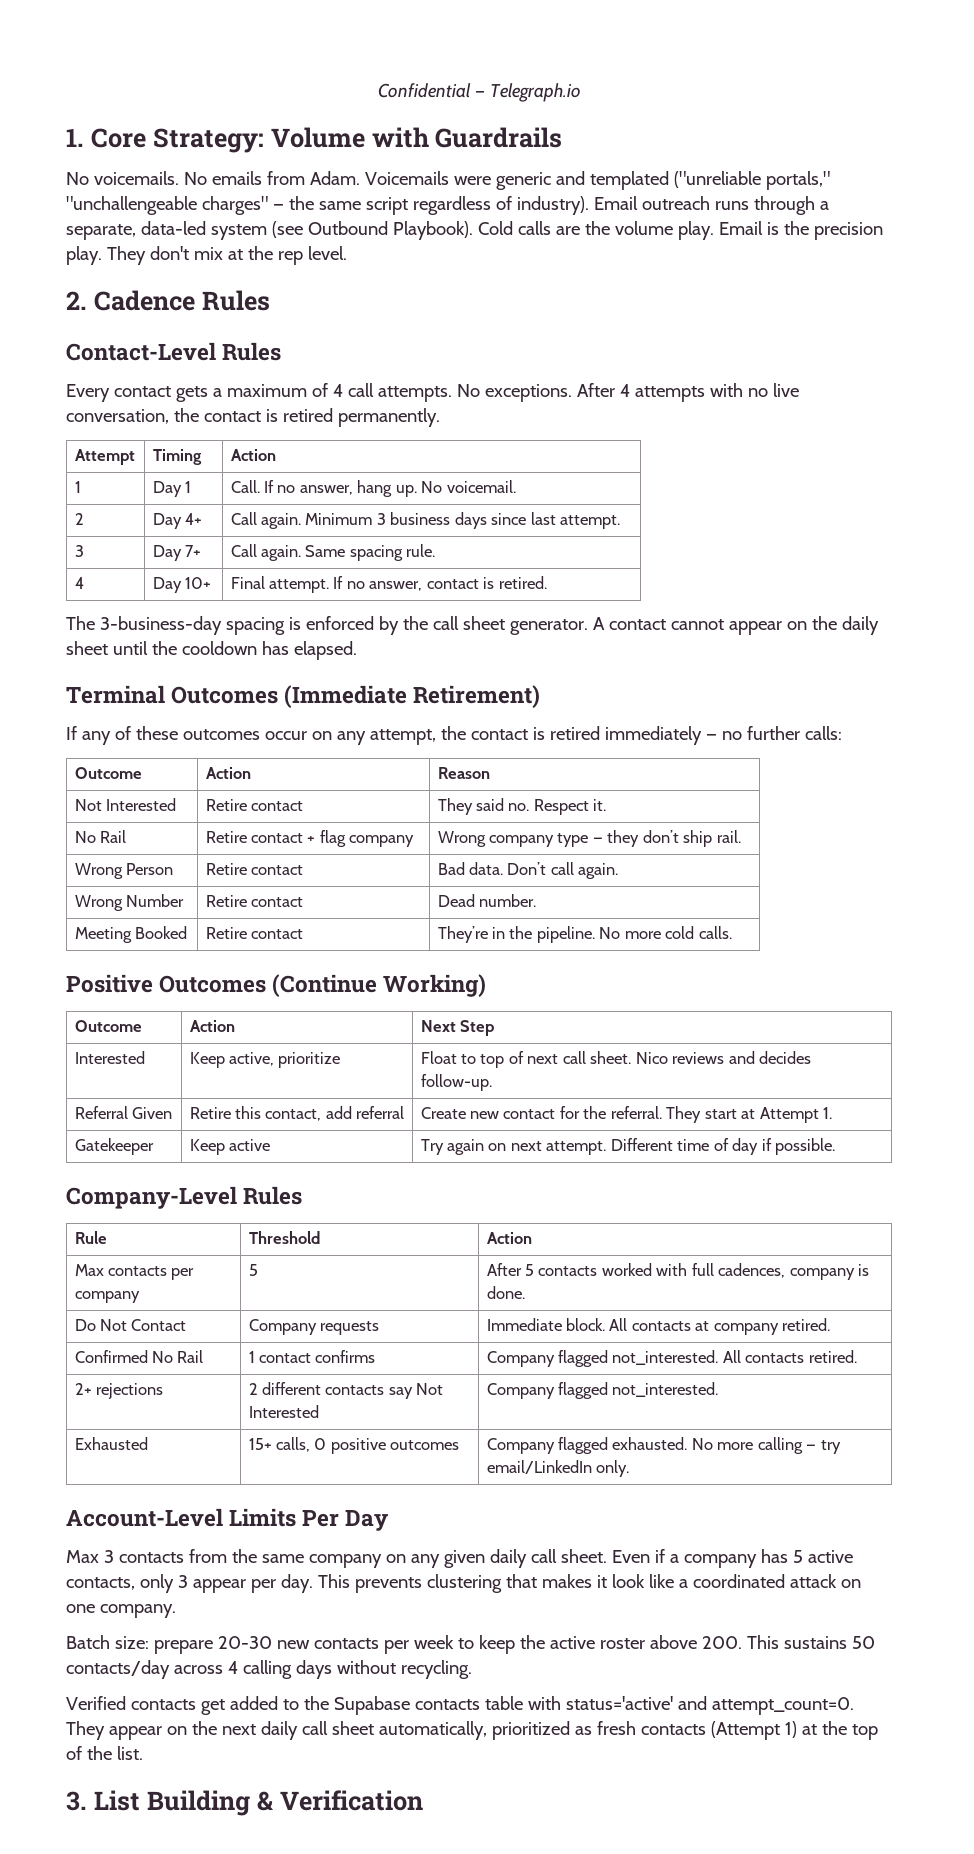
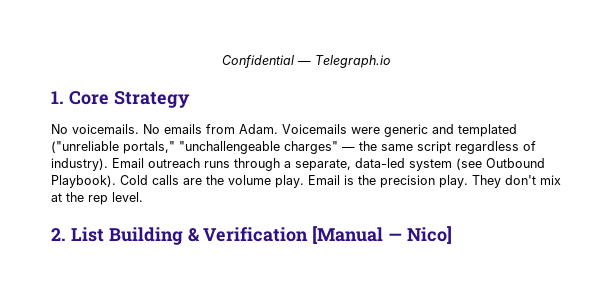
- 1. Core Strategy: Volume with Guardrails
+ 1. Core Strategy
- 2. Cadence Rules
- Contact-Level Rules
- Every contact gets a maximum of 4 call attempts. No exceptions. After 4 attempts with no live conversation, the contact is retired permanently.
- Attempt | Timing | Action
- 1 | Day 1 | Call. If no answer, hang up. No voicemail.
- 2 | Day 4+ | Call again. Minimum 3 business days since last attempt.
- 3 | Day 7+ | Call again. Same spacing rule.
- 4 | Day 10+ | Final attempt. If no answer, contact is retired.
- The 3-business-day spacing is enforced by the call sheet generator. A contact cannot appear on the daily sheet until the cooldown has elapsed.
- Terminal Outcomes (Immediate Retirement)
- If any of these outcomes occur on any attempt, the contact is retired immediately — no further calls:
- Outcome | Action | Reason
- Not Interested | Retire contact | They said no. Respect it.
- No Rail | Retire contact + flag company | Wrong company type — they don’t ship rail.
- Wrong Person | Retire contact | Bad data. Don’t call again.
- Wrong Number | Retire contact | Dead number.
- Meeting Booked | Retire contact | They’re in the pipeline. No more cold calls.
- Positive Outcomes (Continue Working)
- Outcome | Action | Next Step
- Interested | Keep active, prioritize | Float to top of next call sheet. Nico reviews and decides follow-up.
- Referral Given | Retire this contact, add referral | Create new contact for the referral. They start at Attempt 1.
- Gatekeeper | Keep active | Try again on next attempt. Different time of day if possible.
- Company-Level Rules
- Rule | Threshold | Action
- Max contacts per company | 5 | After 5 contacts worked with full cadences, company is done.
- Do Not Contact | Company requests | Immediate block. All contacts at company retired.
- Confirmed No Rail | 1 contact confirms | Company flagged not_interested. All contacts retired.
- 2+ rejections | 2 different contacts say Not Interested | Company flagged not_interested.
- Exhausted | 15+ calls, 0 positive outcomes | Company flagged exhausted. No more calling — try email/LinkedIn only.
- Account-Level Limits Per Day
- Max 3 contacts from the same company on any given daily call sheet. Even if a company has 5 active contacts, only 3 appear per day. This prevents clustering that makes it look like a coordinated attack on one company.
- Batch size: prepare 20-30 new contacts per week to keep the active roster above 200. This sustains 50 contacts/day across 4 calling days without recycling.
- Verified contacts get added to the Supabase contacts table with status='active' and attempt_count=0. They appear on the next daily call sheet automatically, prioritized as fresh contacts (Attempt 1) at the top of the list.
- 3. List Building & Verification
+ 2. List Building & Verification [Manual — Nico]

